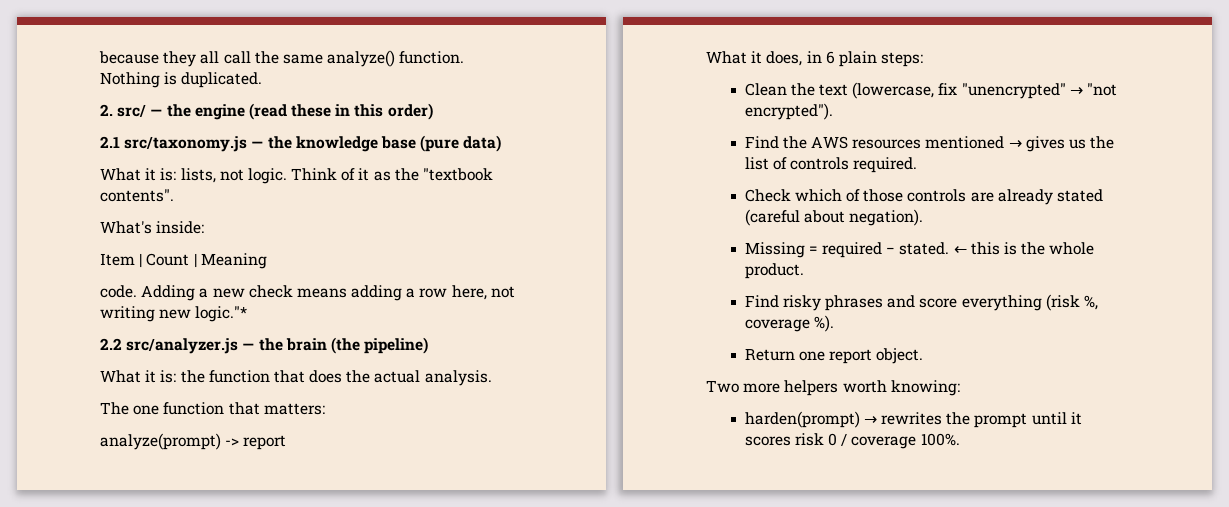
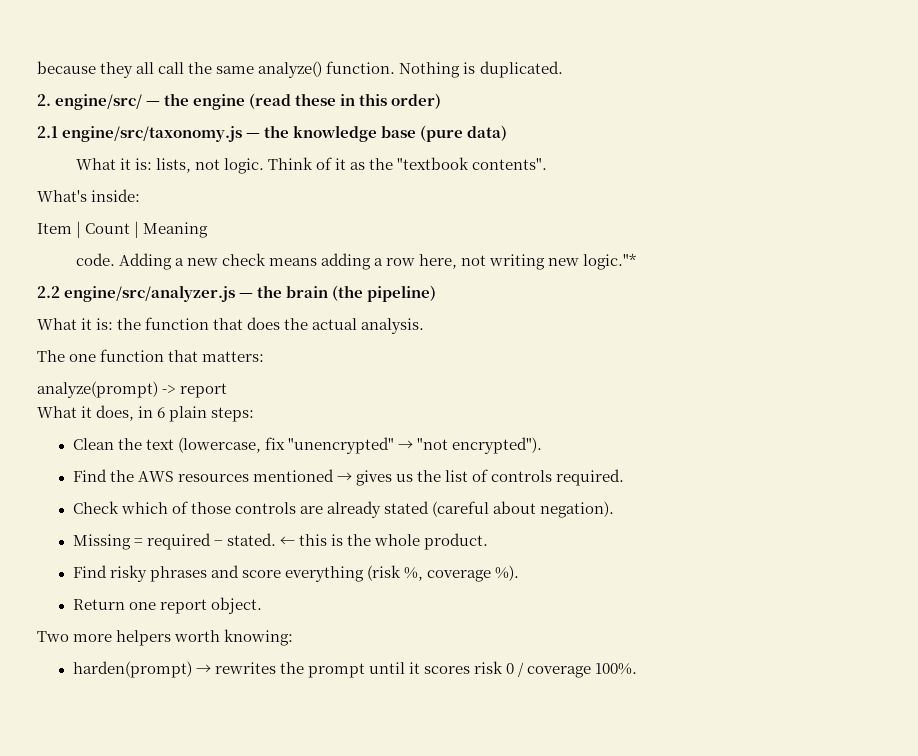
- 2. src/ — the engine (read these in this order)
+ 2. engine/src/ — the engine (read these in this order)
- 2.1 src/taxonomy.js — the knowledge base (pure data)
+ 2.1 engine/src/taxonomy.js — the knowledge base (pure data)
- 2.2 src/analyzer.js — the brain (the pipeline)
+ 2.2 engine/src/analyzer.js — the brain (the pipeline)

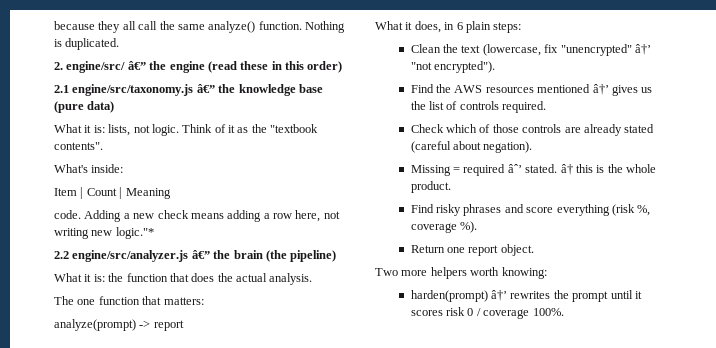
- 2. engine/src/ — the engine (read these in this order)
+ 2. engine/src/ â€” the engine (read these in this order)
- 2.1 engine/src/taxonomy.js — the knowledge base (pure data)
+ 2.1 engine/src/taxonomy.js â€” the knowledge base (pure data)
- 2.2 engine/src/analyzer.js — the brain (the pipeline)
+ 2.2 engine/src/analyzer.js â€” the brain (the pipeline)
- Clean the text (lowercase, fix "unencrypted" → "not encrypted").
+ Clean the text (lowercase, fix "unencrypted" â†’ "not encrypted").
- Find the AWS resources mentioned → gives us the list of controls required.
+ Find the AWS resources mentioned â†’ gives us the list of controls required.
- Missing = required − stated. ← this is the whole product.
+ Missing = required âˆ’ stated. â† this is the whole product.
- harden(prompt) → rewrites the prompt until it scores risk 0 / coverage 100%.
+ harden(prompt) â†’ rewrites the prompt until it scores risk 0 / coverage 100%.

